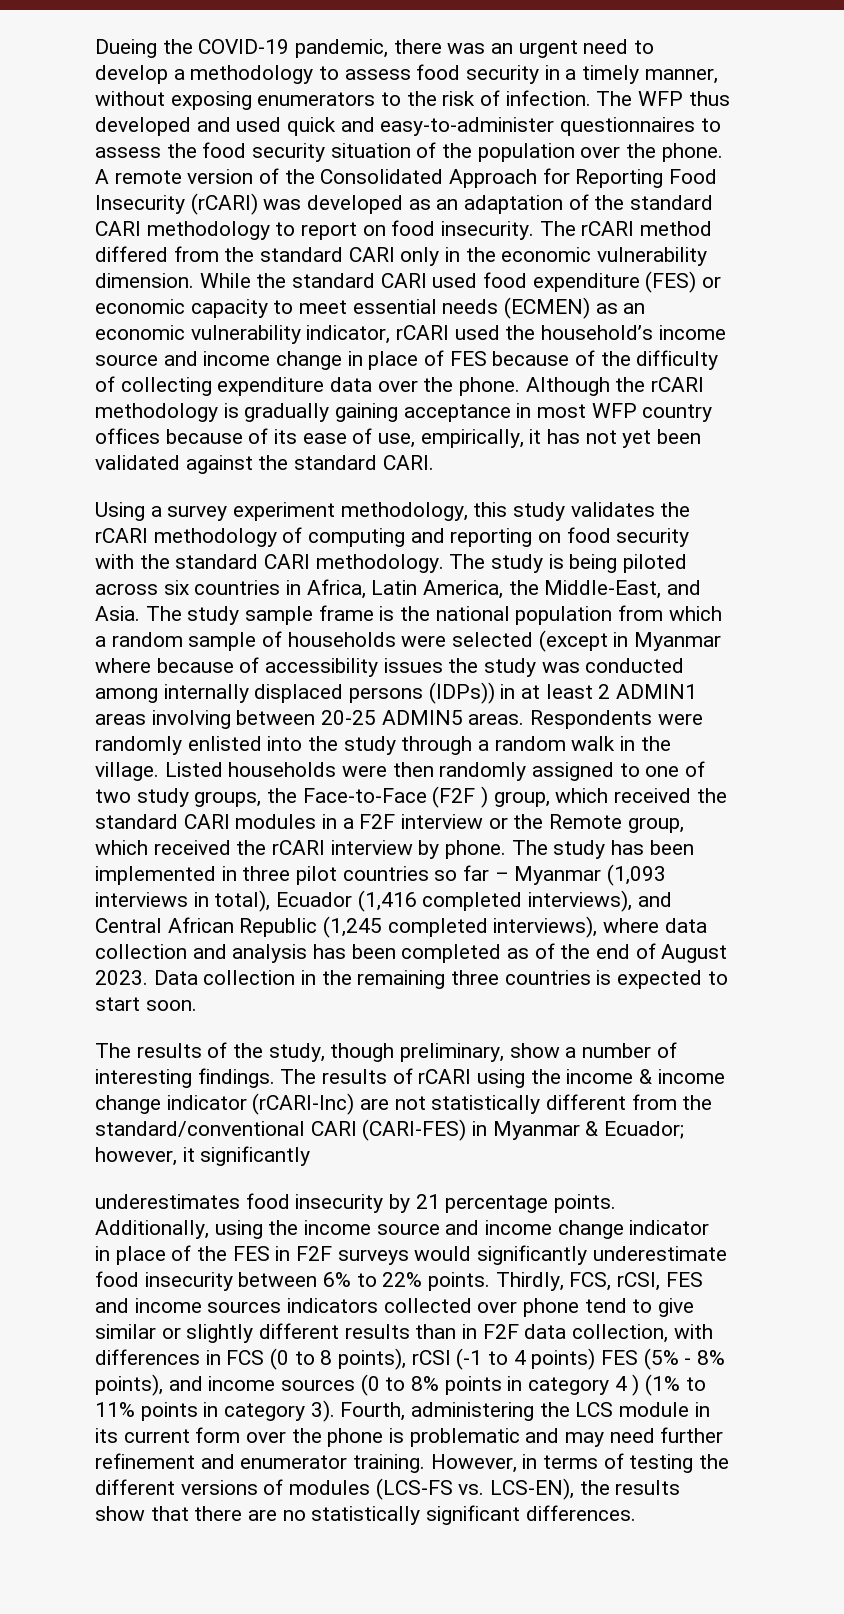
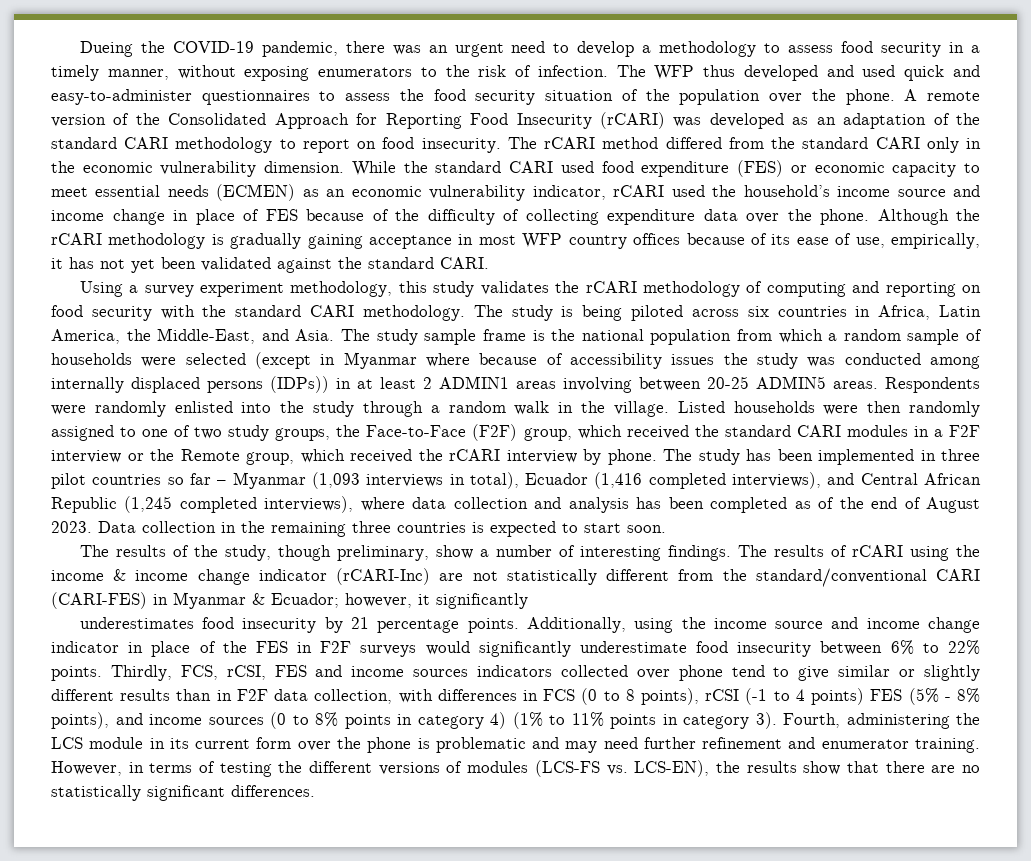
- Listed households were then randomly assigned to one of two study groups, the Face-to-Face (F2F ) group, which received the standard CARI modules in a F2F interview or the Remote group, which received the rCARI interview by phone.
+ Listed households were then randomly assigned to one of two study groups, the Face-to-Face (F2F) group, which received the standard CARI modules in a F2F interview or the Remote group, which received the rCARI interview by phone.
- Thirdly, FCS, rCSI, FES and income sources indicators collected over phone tend to give similar or slightly different results than in F2F data collection, with differences in FCS (0 to 8 points), rCSI (-1 to 4 points) FES (5% - 8% points), and income sources (0 to 8% points in category 4 ) (1% to 11% points in category 3).
+ Thirdly, FCS, rCSI, FES and income sources indicators collected over phone tend to give similar or slightly different results than in F2F data collection, with differences in FCS (0 to 8 points), rCSI (-1 to 4 points) FES (5% - 8% points), and income sources (0 to 8% points in category 4) (1% to 11% points in category 3).

